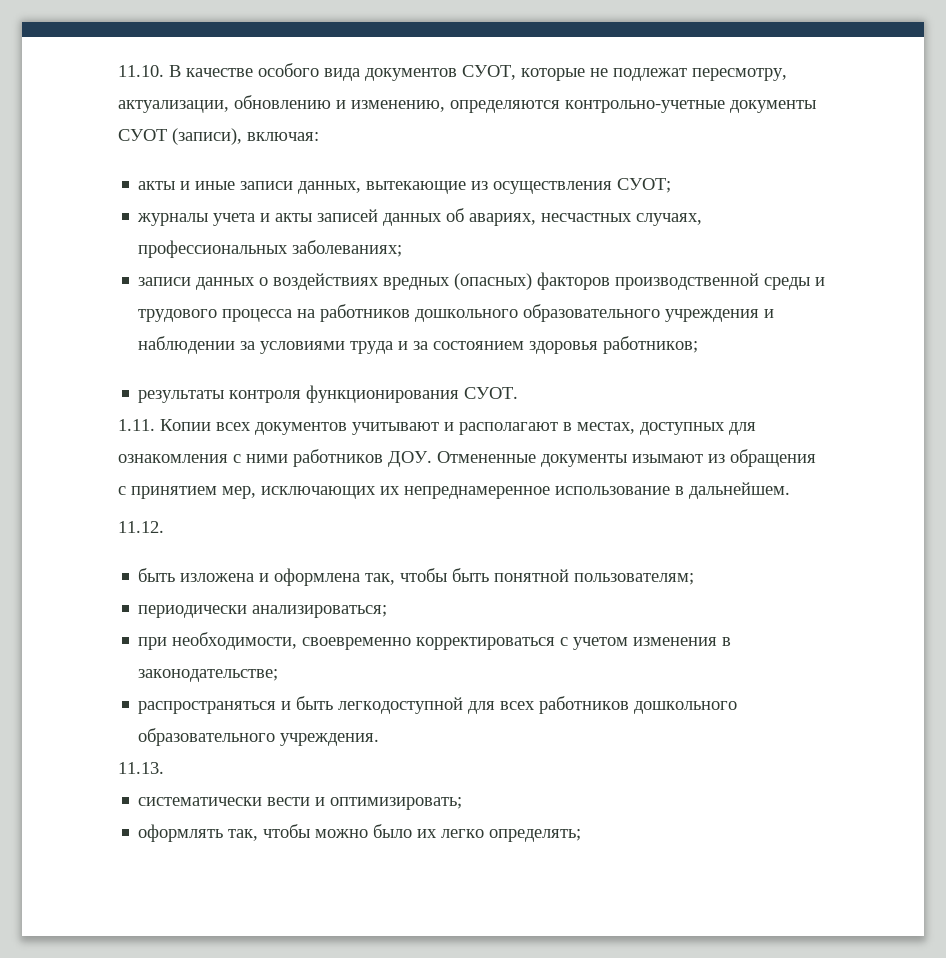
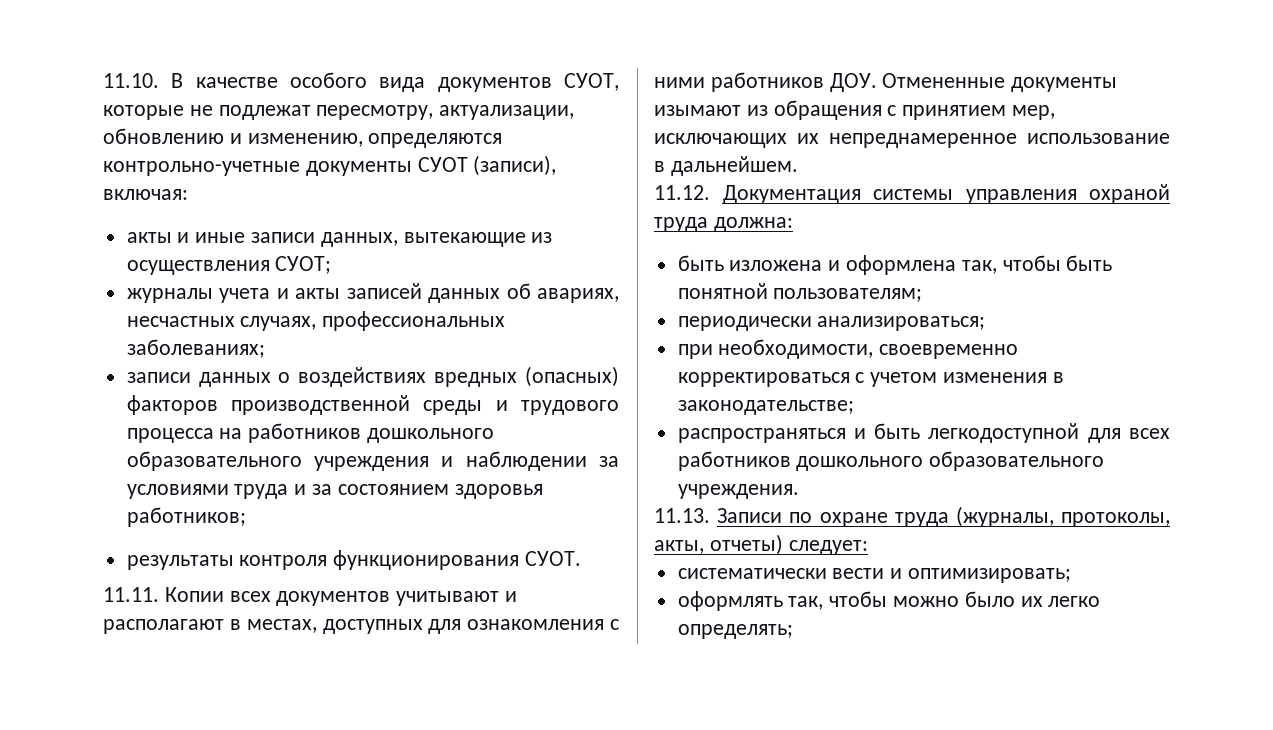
- 1.11. Копии всех документов учитывают и располагают в местах, доступных для ознакомления с ними работников ДОУ. Отмененные документы изымают из обращения с принятием мер, исключающих их непреднамеренное использование в дальнейшем.
+ 11.11. Копии всех документов учитывают и располагают в местах, доступных для ознакомления с ними работников ДОУ. Отмененные документы изымают из обращения с принятием мер, исключающих их непреднамеренное использование в дальнейшем.
- 11.12.
+ 11.12. Документация системы управления охраной труда должна:
- 11.13.
+ 11.13. Записи по охране труда (журналы, протоколы, акты, отчеты) следует:

